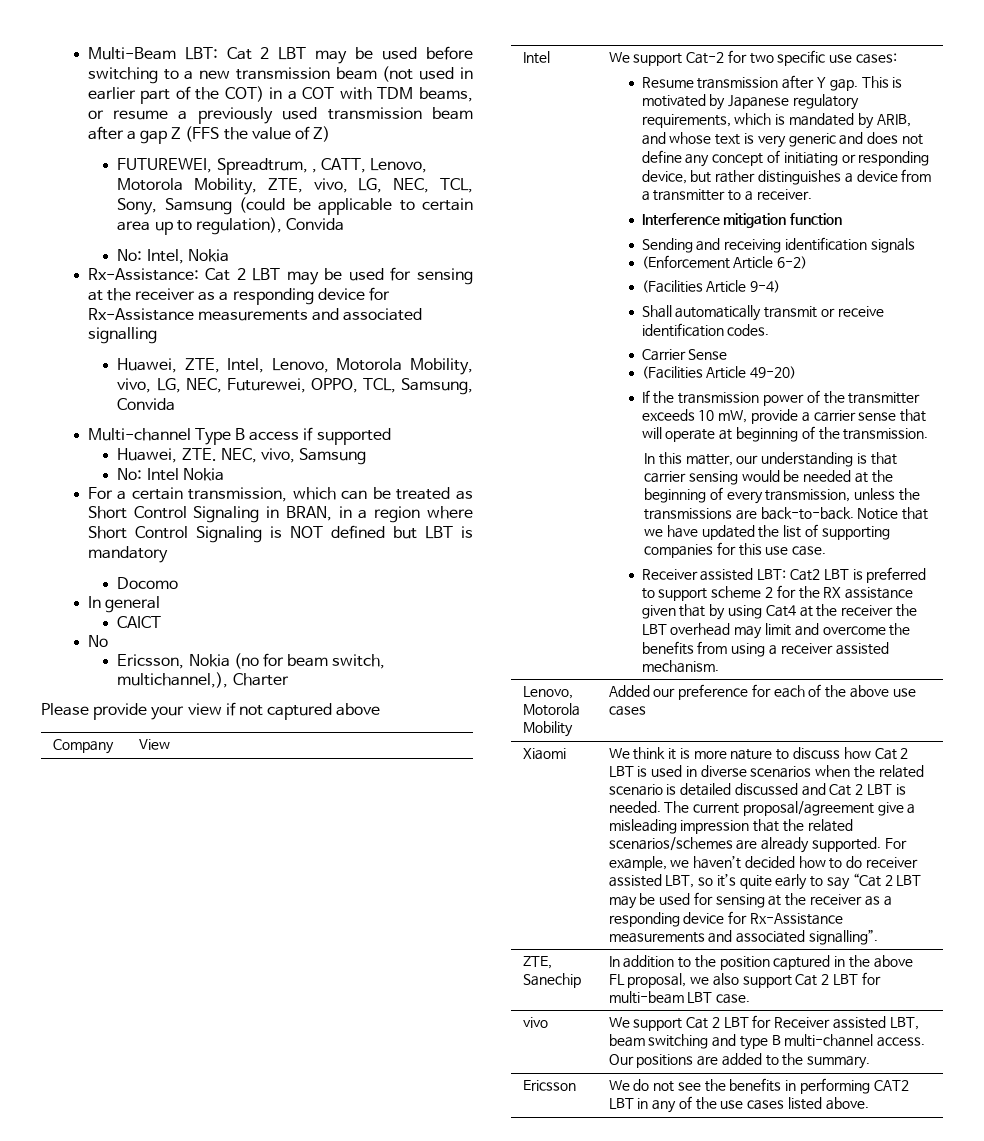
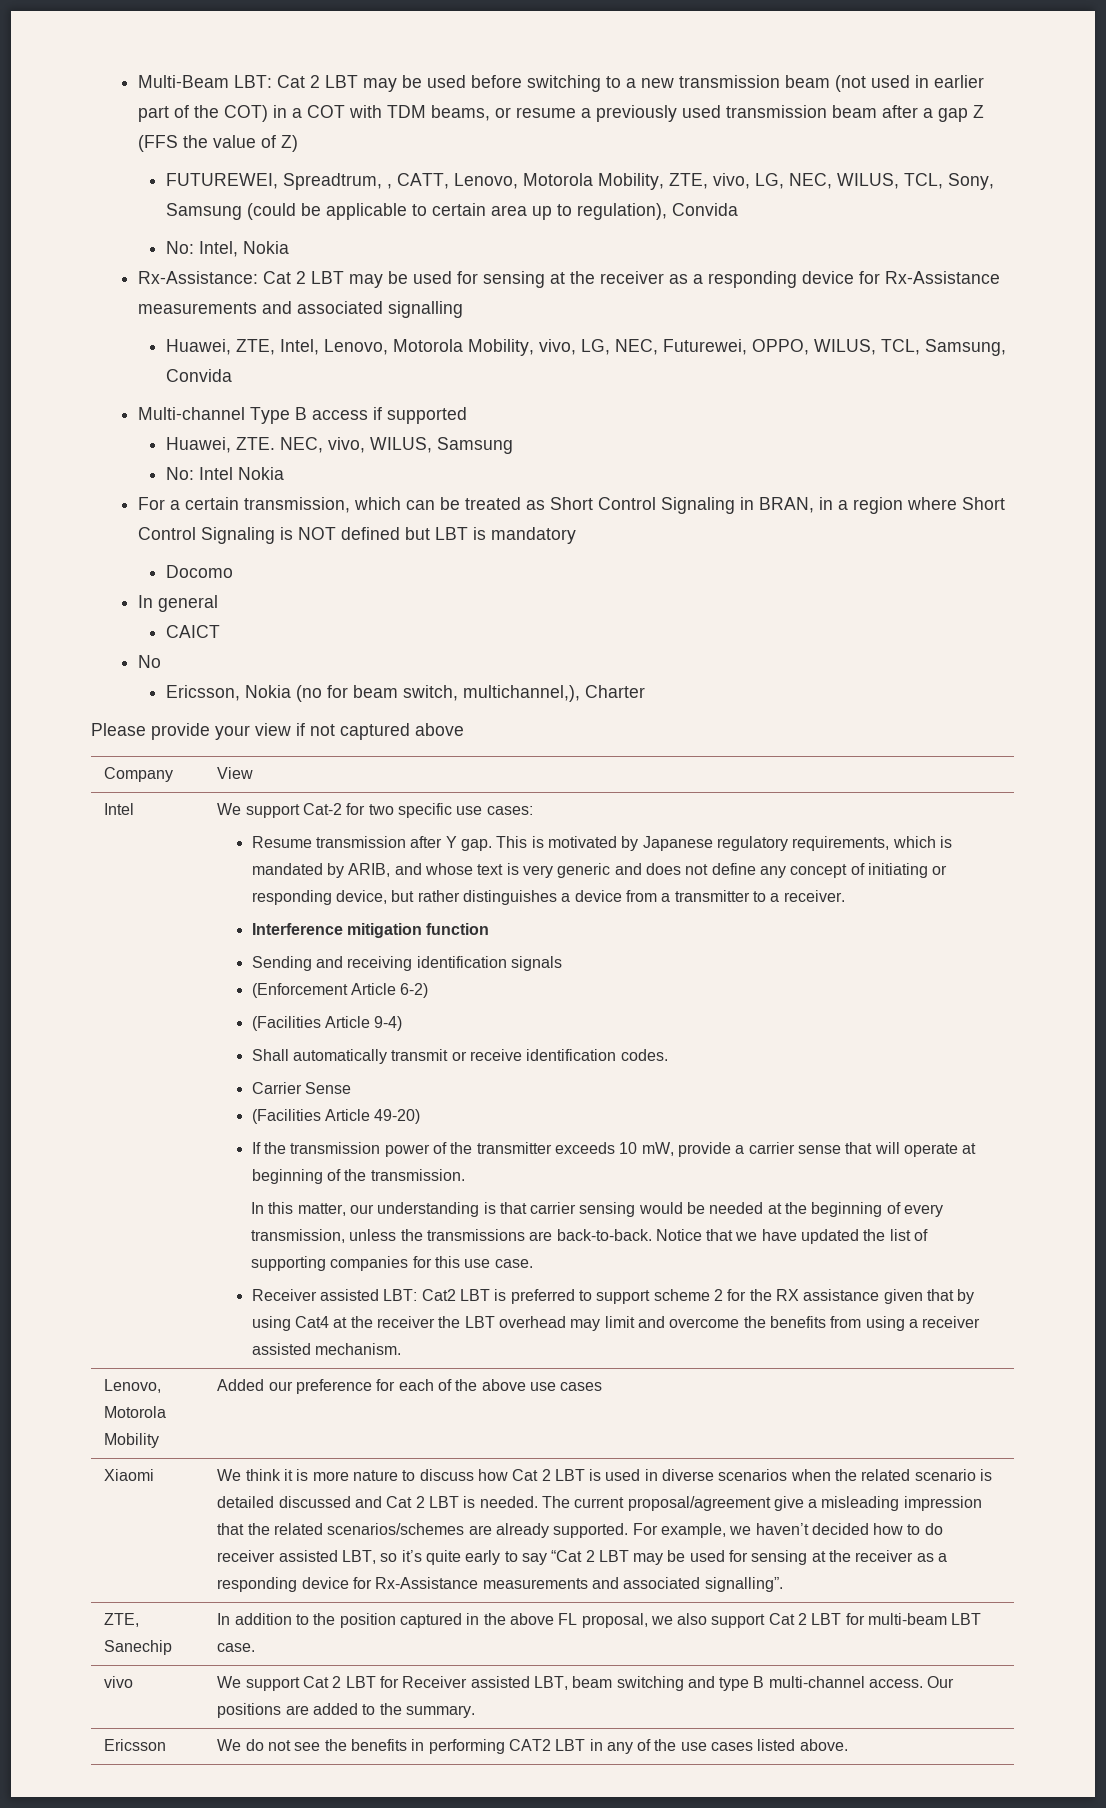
- FUTUREWEI, Spreadtrum, , CATT, Lenovo, Motorola Mobility, ZTE, vivo, LG, NEC, TCL, Sony, Samsung (could be applicable to certain area up to regulation), Convida
+ FUTUREWEI, Spreadtrum, , CATT, Lenovo, Motorola Mobility, ZTE, vivo, LG, NEC, WILUS, TCL, Sony, Samsung (could be applicable to certain area up to regulation), Convida
- Huawei, ZTE, Intel, Lenovo, Motorola Mobility, vivo, LG, NEC, Futurewei, OPPO, TCL, Samsung, Convida
+ Huawei, ZTE, Intel, Lenovo, Motorola Mobility, vivo, LG, NEC, Futurewei, OPPO, WILUS, TCL, Samsung, Convida
- Huawei, ZTE. NEC, vivo, Samsung
+ Huawei, ZTE. NEC, vivo, WILUS, Samsung

